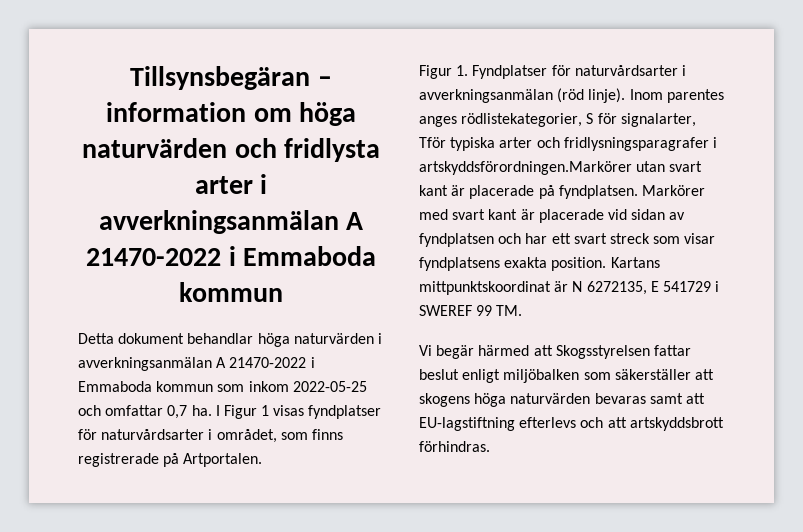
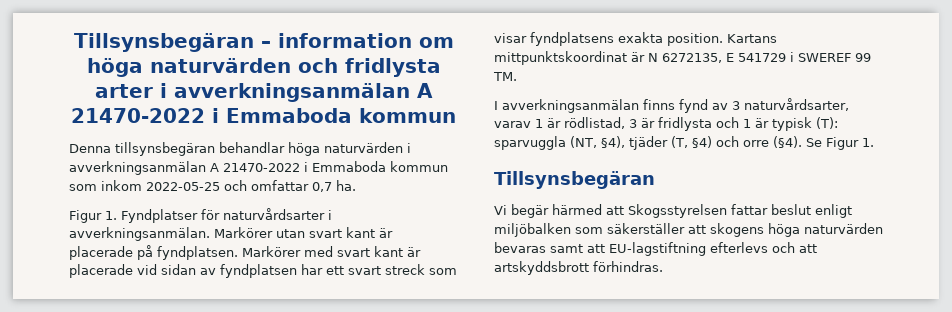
- Detta dokument behandlar höga naturvärden i avverkningsanmälan A 21470-2022 i Emmaboda kommun som inkom 2022-05-25 och omfattar 0,7 ha. I Figur 1 visas fyndplatser för naturvårdsarter i området, som finns registrerade på Artportalen.
+ Denna tillsynsbegäran behandlar höga naturvärden i avverkningsanmälan A 21470-2022 i Emmaboda kommun som inkom 2022-05-25 och omfattar 0,7 ha.
- Figur 1. Fyndplatser för naturvårdsarter i avverkningsanmälan (röd linje). Inom parentes anges rödlistekategorier, S för signalarter, Tför typiska arter och fridlysningsparagrafer i artskyddsförordningen.Markörer utan svart kant är placerade på fyndplatsen.
+ Figur 1. Fyndplatser för naturvårdsarter i avverkningsanmälan. Markörer utan svart kant är placerade på fyndplatsen.
- Markörer med svart kant är placerade vid sidan av fyndplatsen och har ett svart streck som visar fyndplatsens exakta position.
+ Markörer med svart kant är placerade vid sidan av fyndplatsen har ett svart streck som visar fyndplatsens exakta position.
+ I avverkningsanmälan finns fynd av 3 naturvårdsarter, varav 1 är rödlistad, 3 är fridlysta och 1 är typisk (T): sparvuggla (NT, §4), tjäder (T, §4) och orre (§4). Se Figur 1.
+ Tillsynsbegäran

